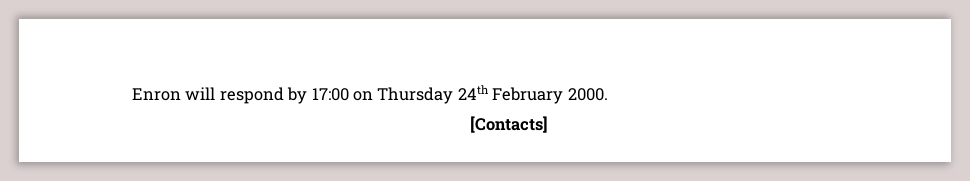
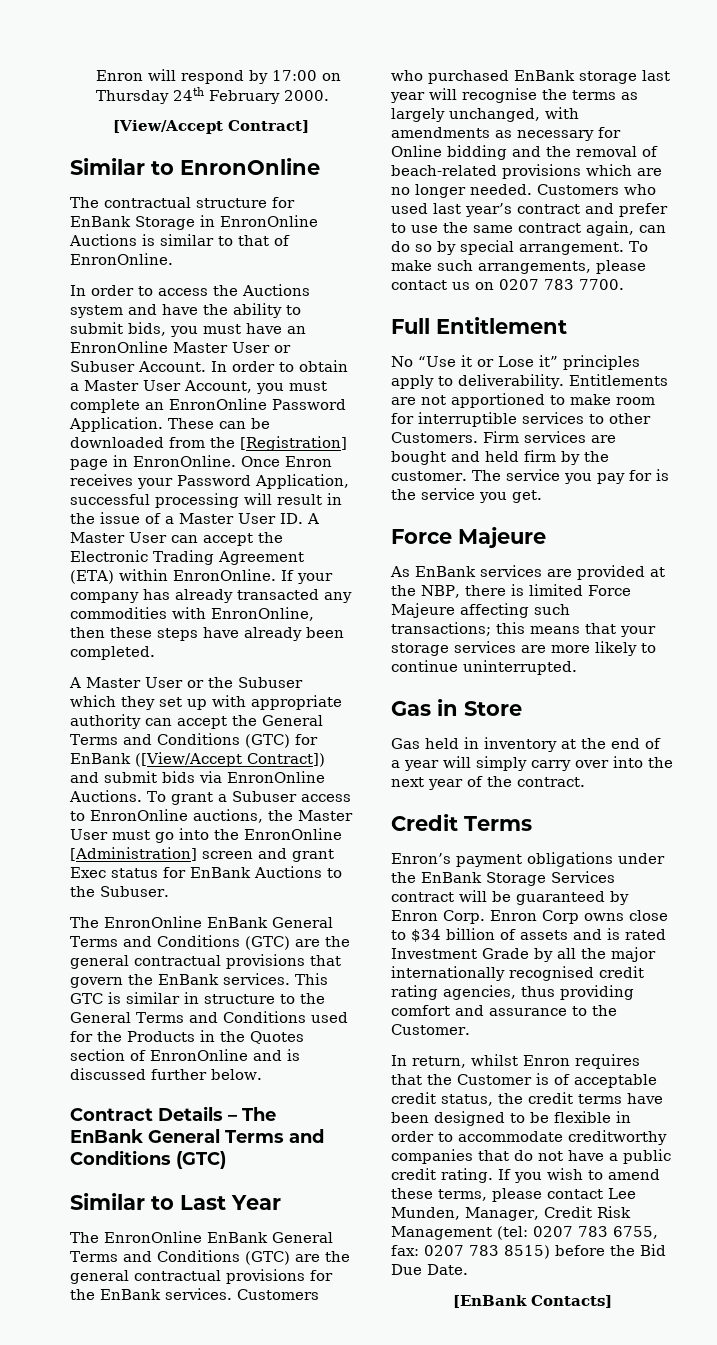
- [Contacts]
+ [View/Accept Contract]
+ Similar to EnronOnline
+ The contractual structure for EnBank Storage in EnronOnline Auctions is similar to that of EnronOnline.
+ In order to access the Auctions system and have the ability to submit bids, you must have an EnronOnline Master User or Subuser Account. In order to obtain a Master User Account, you must complete an EnronOnline Password Application. These can be downloaded from the [Registration] page in EnronOnline. Once Enron receives your Password Application, successful processing will result in the issue of a Master User ID. A Master User can accept the Electronic Trading Agreement (ETA) within EnronOnline. If your company has already transacted any commodities with EnronOnline, then these steps have already been completed.
+ A Master User or the Subuser which they set up with appropriate authority can accept the General Terms and Conditions (GTC) for EnBank ([View/Accept Contract]) and submit bids via EnronOnline Auctions. To grant a Subuser access to EnronOnline auctions, the Master User must go into the EnronOnline [Administration] screen and grant Exec status for EnBank Auctions to the Subuser.
+ The EnronOnline EnBank General Terms and Conditions (GTC) are the general contractual provisions that govern the EnBank services. This GTC is similar in structure to the General Terms and Conditions used for the Products in the Quotes section of EnronOnline and is discussed further below.
+ Contract Details – The EnBank General Terms and Conditions (GTC)
+ Similar to Last Year
+ The EnronOnline EnBank General Terms and Conditions (GTC) are the general contractual provisions for the EnBank services. Customers who purchased EnBank storage last year will recognise the terms as largely unchanged, with amendments as necessary for Online bidding and the removal of beach-related provisions which are no longer needed. Customers who used last year’s contract and prefer to use the same contract again, can do so by special arrangement. To make such arrangements, please contact us on 0207 783 7700.
+ Full Entitlement
+ No “Use it or Lose it” principles apply to deliverability. Entitlements are not apportioned to make room for interruptible services to other Customers. Firm services are bought and held firm by the customer. The service you pay for is the service you get.
+ Force Majeure
+ As EnBank services are provided at the NBP, there is limited Force Majeure affecting such transactions; this means that your storage services are more likely to continue uninterrupted.
+ Gas in Store
+ Gas held in inventory at the end of a year will simply carry over into the next year of the contract.
+ Credit Terms
+ Enron’s payment obligations under the EnBank Storage Services contract will be guaranteed by Enron Corp. Enron Corp owns close to $34 billion of assets and is rated Investment Grade by all the major internationally recognised credit rating agencies, thus providing comfort and assurance to the Customer.
+ In return, whilst Enron requires that the Customer is of acceptable credit status, the credit terms have been designed to be flexible in order to accommodate creditworthy companies that do not have a public credit rating. If you wish to amend these terms, please contact Lee Munden, Manager, Credit Risk Management (tel: 0207 783 6755, fax: 0207 783 8515) before the Bid Due Date.
+ [EnBank Contacts]

